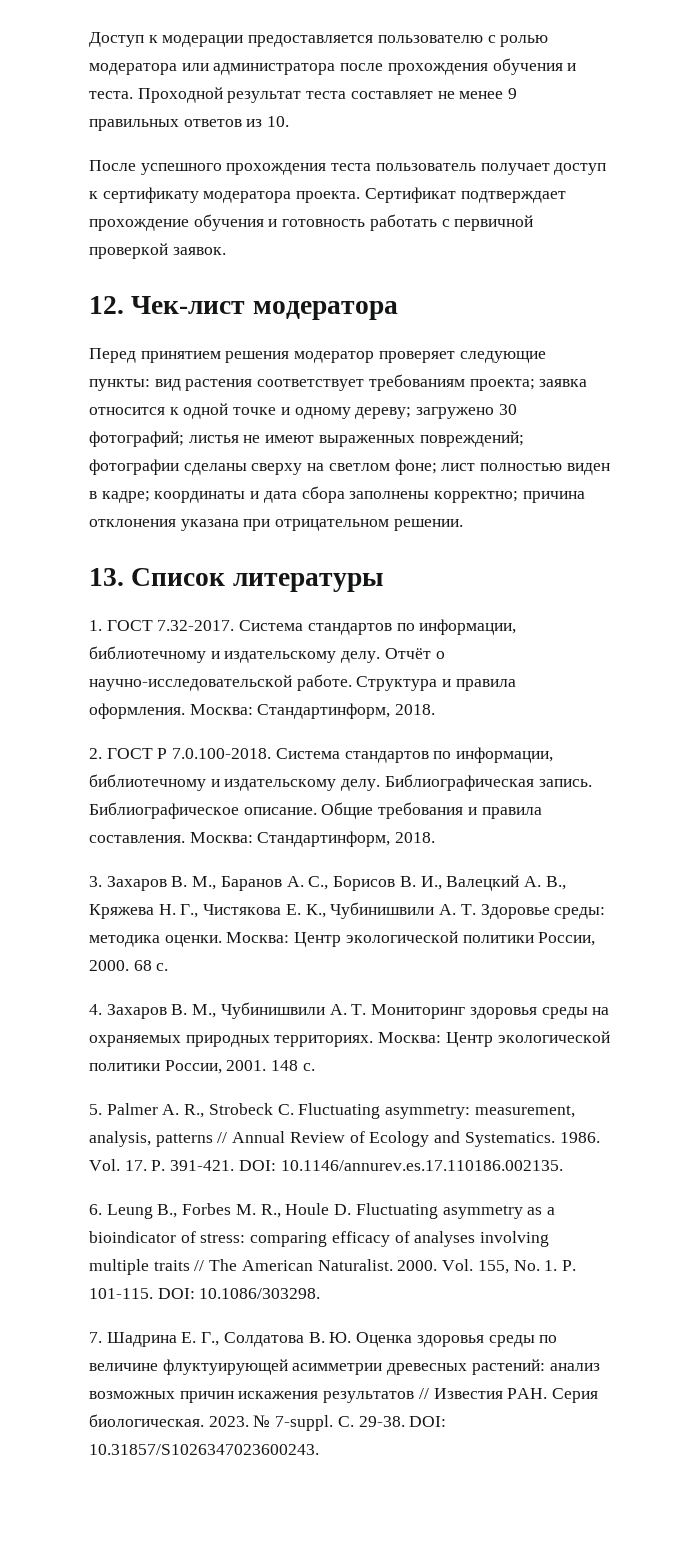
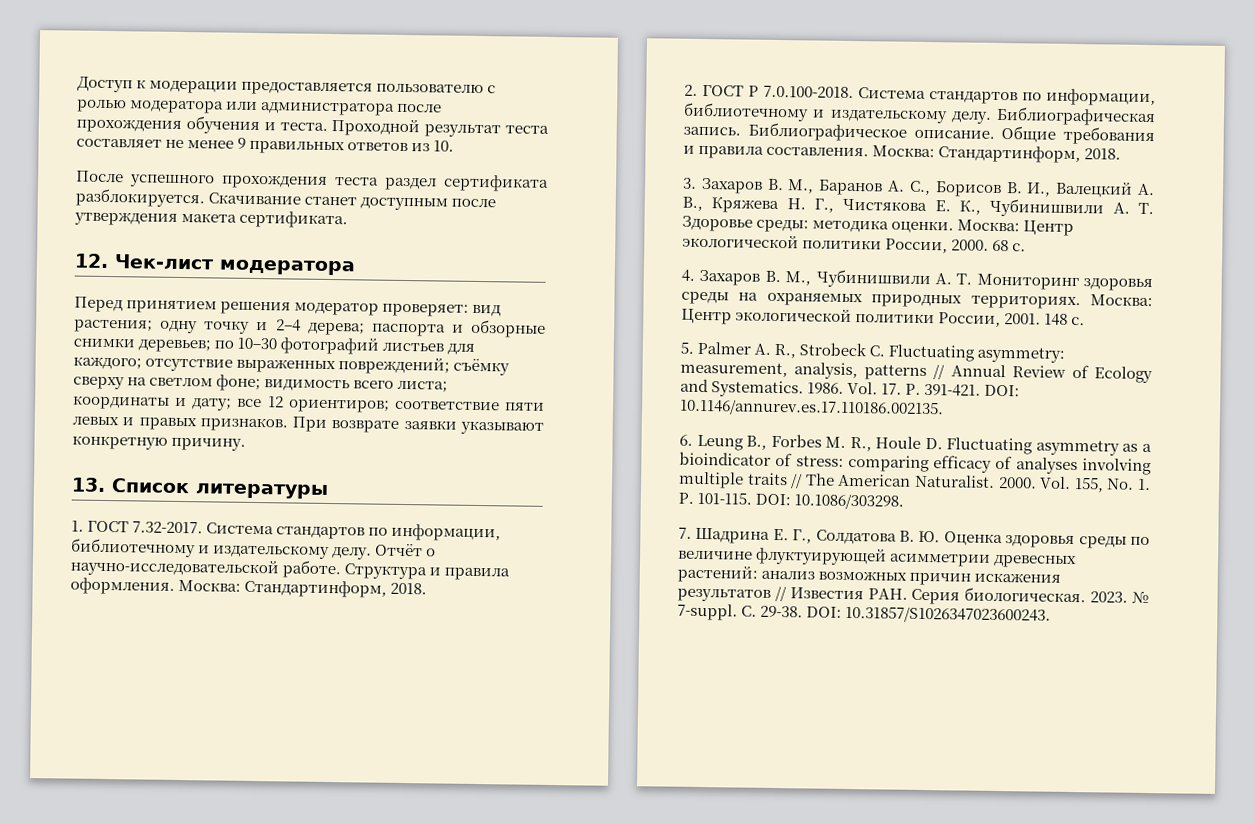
- После успешного прохождения теста пользователь получает доступ к сертификату модератора проекта. Сертификат подтверждает прохождение обучения и готовность работать с первичной проверкой заявок.
+ После успешного прохождения теста раздел сертификата разблокируется. Скачивание станет доступным после утверждения макета сертификата.
- Перед принятием решения модератор проверяет следующие пункты: вид растения соответствует требованиям проекта; заявка относится к одной точке и одному дереву; загружено 30 фотографий; листья не имеют выраженных повреждений; фотографии сделаны сверху на светлом фоне; лист полностью виден в кадре; координаты и дата сбора заполнены корректно; причина отклонения указана при отрицательном решении.
+ Перед принятием решения модератор проверяет: вид растения; одну точку и 2–4 дерева; паспорта и обзорные снимки деревьев; по 10–30 фотографий листьев для каждого; отсутствие выраженных повреждений; съёмку сверху на светлом фоне; видимость всего листа; координаты и дату; все 12 ориентиров; соответствие пяти левых и правых признаков. При возврате заявки указывают конкретную причину.

